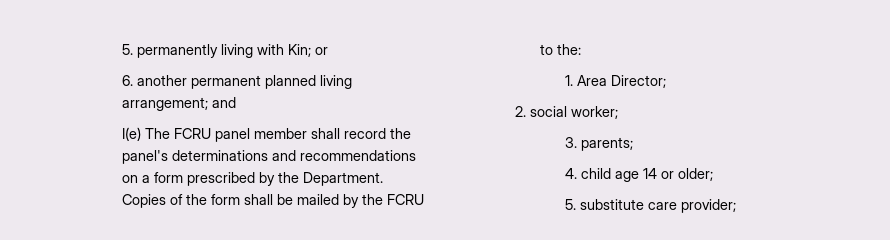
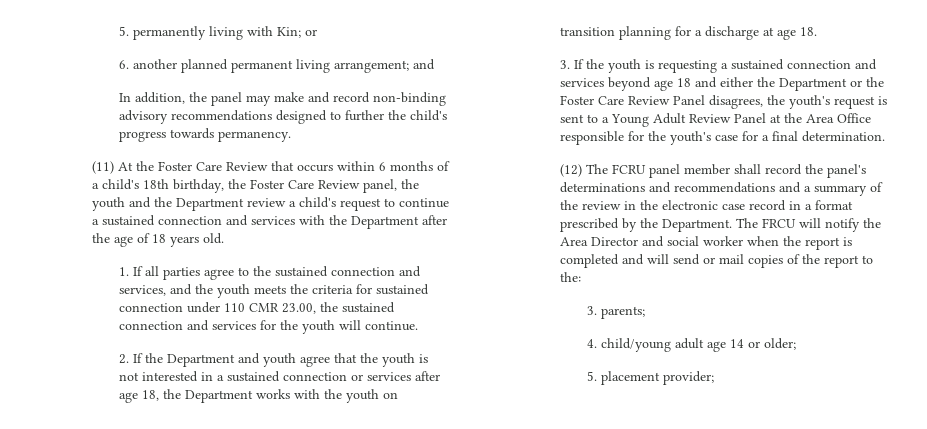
- 6. another permanent planned living arrangement; and
+ 6. another planned permanent living arrangement; and
- I(e) The FCRU panel member shall record the panel's determinations and recommendations on a form prescribed by the Department. Copies of the form shall be mailed by the FCRU to the:
- 1. Area Director;
- 2. social worker;
+ In addition, the panel may make and record non-binding advisory recommendations designed to further the child's progress towards permanency.
+ (11) At the Foster Care Review that occurs within 6 months of a child's 18th birthday, the Foster Care Review panel, the youth and the Department review a child's request to continue a sustained connection and services with the Department after the age of 18 years old.
+ 1. If all parties agree to the sustained connection and services, and the youth meets the criteria for sustained connection under 110 CMR 23.00, the sustained connection and services for the youth will continue.
+ 2. If the Department and youth agree that the youth is not interested in a sustained connection or services after age 18, the Department works with the youth on transition planning for a discharge at age 18.
+ 3. If the youth is requesting a sustained connection and services beyond age 18 and either the Department or the Foster Care Review Panel disagrees, the youth's request is sent to a Young Adult Review Panel at the Area Office responsible for the youth's case for a final determination.
+ (12) The FCRU panel member shall record the panel's determinations and recommendations and a summary of the review in the electronic case record in a format prescribed by the Department. The FRCU will notify the Area Director and social worker when the report is completed and will send or mail copies of the report to the:
- 4. child age 14 or older;
+ 4. child/young adult age 14 or older;
- 5. substitute care provider;
+ 5. placement provider;

